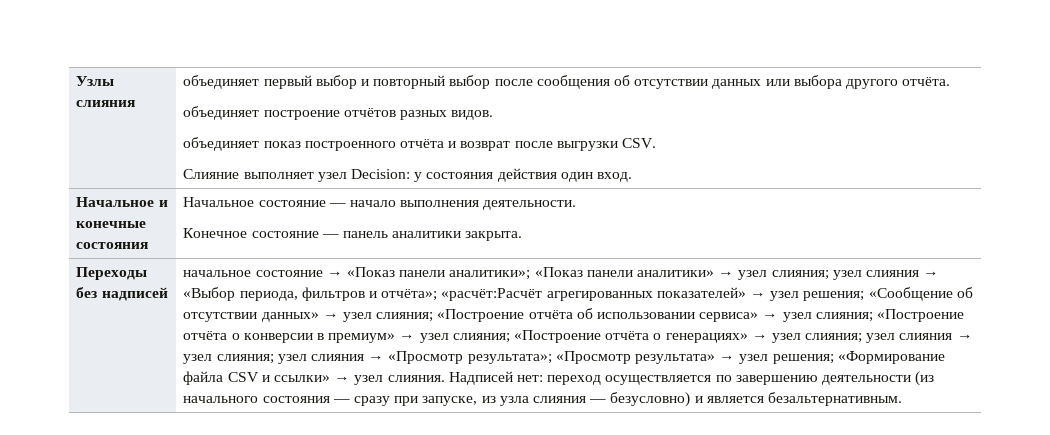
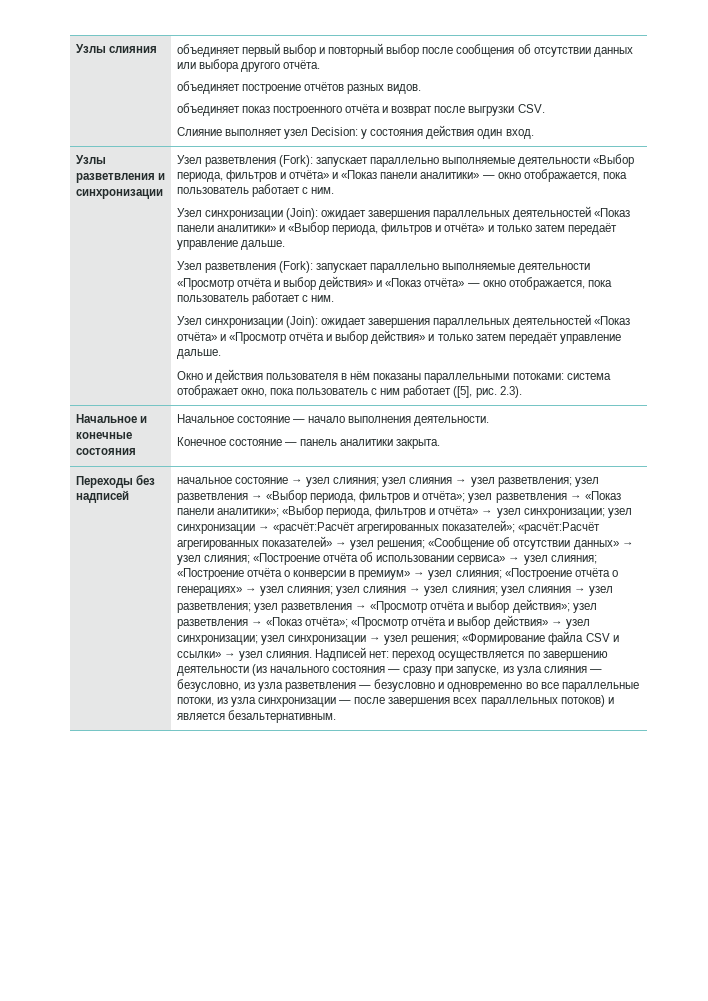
+ Узлы разветвления и синхронизации | Узел разветвления (Fork): запускает параллельно выполняемые деятельности «Выбор периода, фильтров и отчёта» и «Показ панели аналитики» — окно отображается, пока пользователь работает с ним.
+ Узел синхронизации (Join): ожидает завершения параллельных деятельностей «Показ панели аналитики» и «Выбор периода, фильтров и отчёта» и только затем передаёт управление дальше.
+ Узел разветвления (Fork): запускает параллельно выполняемые деятельности «Просмотр отчёта и выбор действия» и «Показ отчёта» — окно отображается, пока пользователь работает с ним.
+ Узел синхронизации (Join): ожидает завершения параллельных деятельностей «Показ отчёта» и «Просмотр отчёта и выбор действия» и только затем передаёт управление дальше.
+ Окно и действия пользователя в нём показаны параллельными потоками: система отображает окно, пока пользователь с ним работает ([5], рис. 2.3).
- начальное состояние → «Показ панели аналитики»; «Показ панели аналитики» → узел слияния; узел слияния → «Выбор периода, фильтров и отчёта»;
+ начальное состояние → узел слияния; узел слияния → узел разветвления; узел разветвления → «Выбор периода, фильтров и отчёта»;
+ узел разветвления → «Показ панели аналитики»; «Выбор периода, фильтров и отчёта» → узел синхронизации; узел синхронизации → «расчёт:Расчёт агрегированных показателей»;
- узел слияния → «Просмотр результата»; «Просмотр результата» → узел решения;
+ узел слияния → узел разветвления; узел разветвления → «Просмотр отчёта и выбор действия»; узел разветвления → «Показ отчёта»; «Просмотр отчёта и выбор действия» → узел синхронизации; узел синхронизации → узел решения;
- Надписей нет: переход осуществляется по завершению деятельности (из начального состояния — сразу при запуске, из узла слияния — безусловно) и является безальтернативным.
+ Надписей нет: переход осуществляется по завершению деятельности (из начального состояния — сразу при запуске, из узла слияния — безусловно, из узла разветвления — безусловно и одновременно во все параллельные потоки, из узла синхронизации — после завершения всех параллельных потоков) и является безальтернативным.

